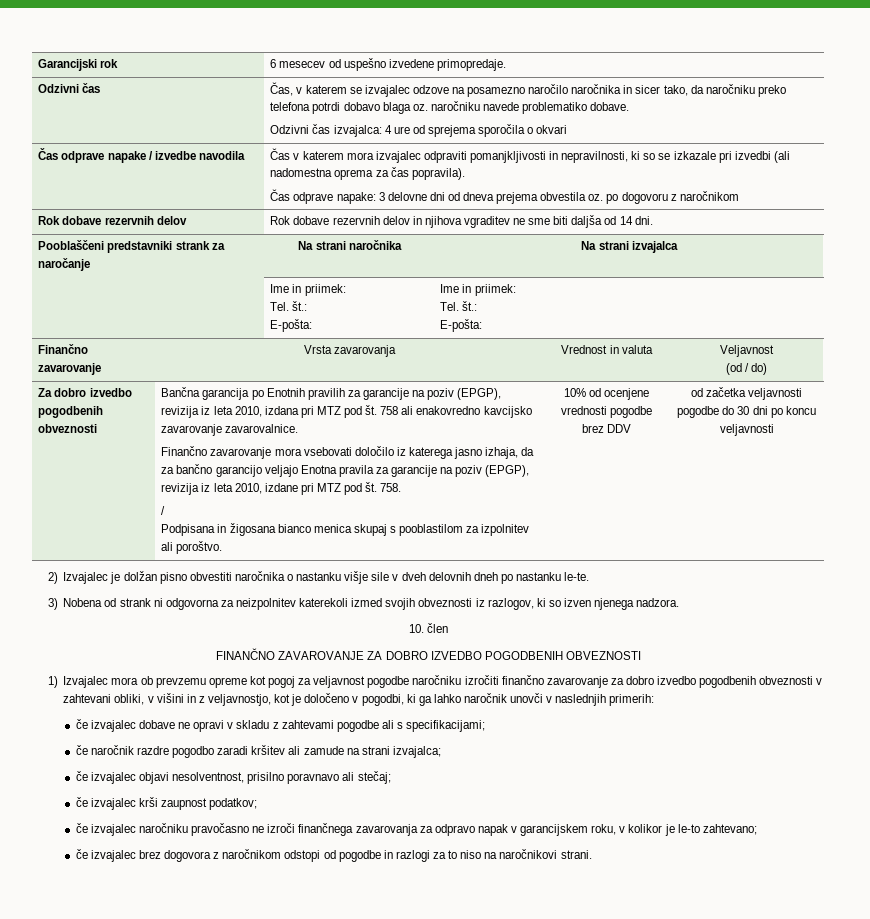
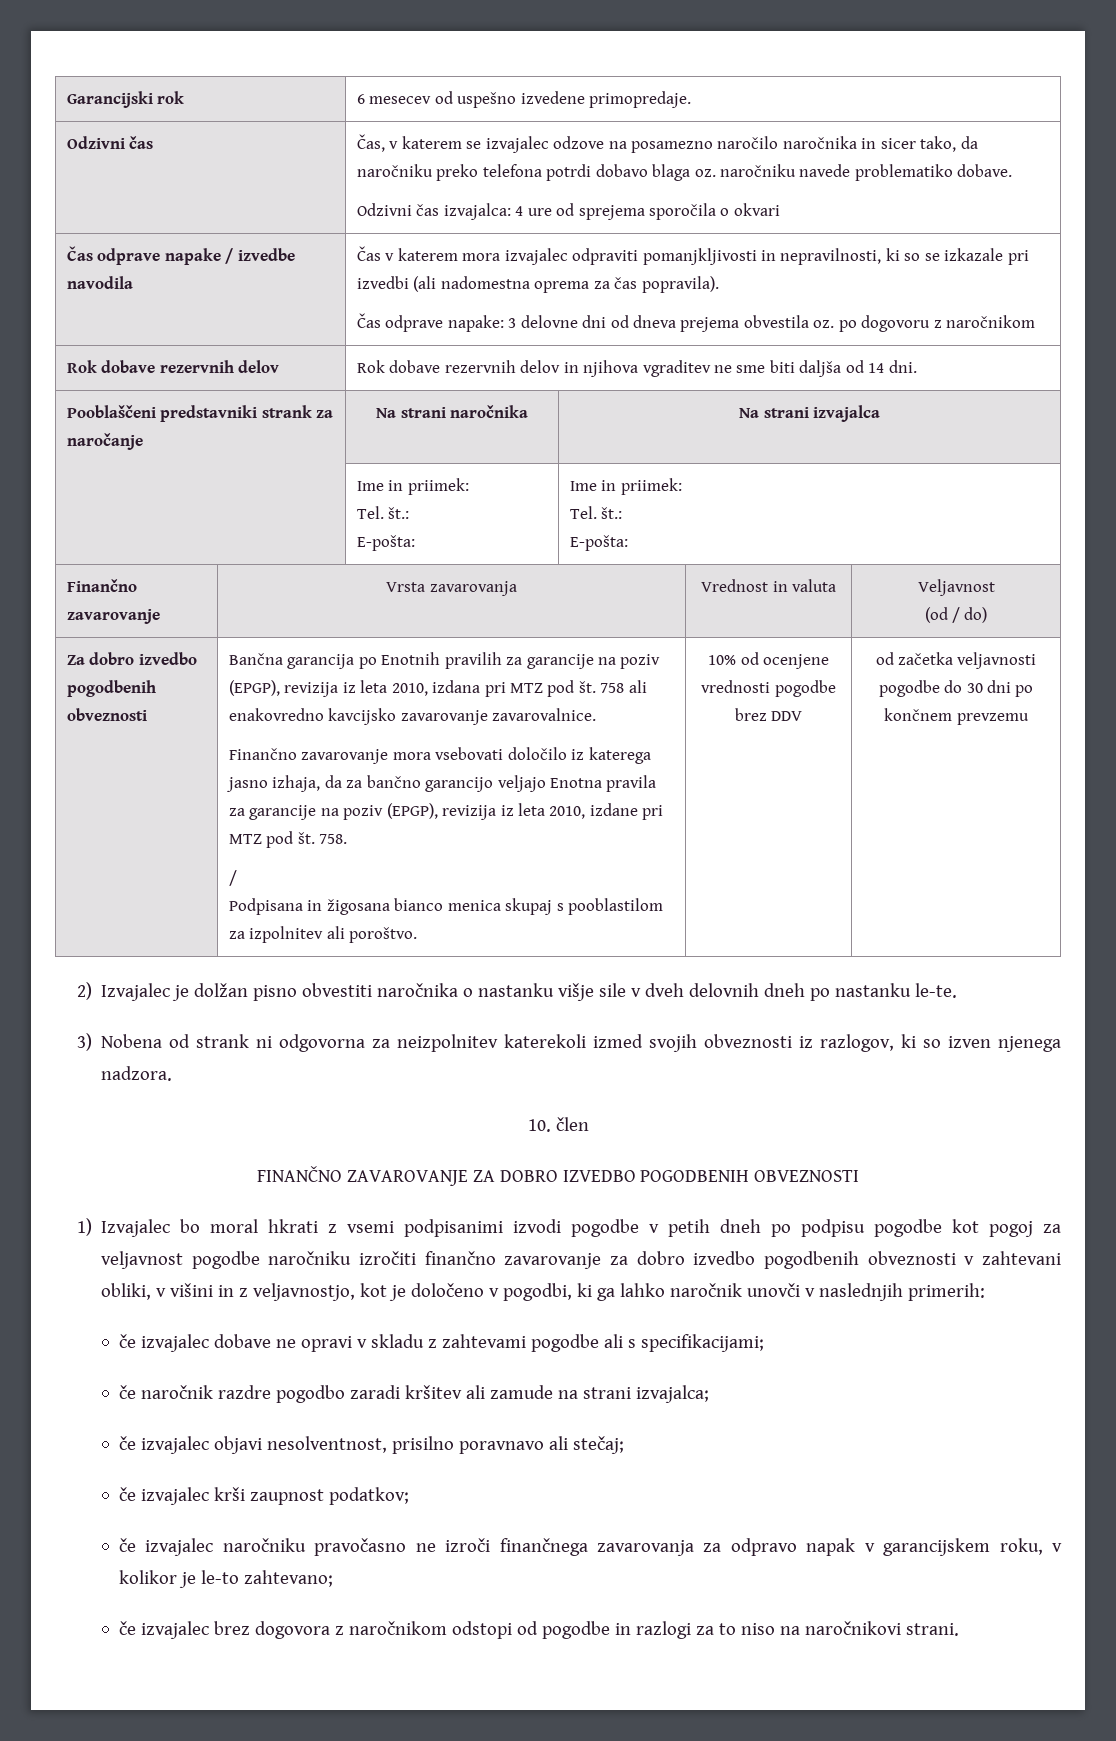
- od začetka veljavnosti pogodbe do 30 dni po koncu veljavnosti
+ od začetka veljavnosti pogodbe do 30 dni po končnem prevzemu
- 1) Izvajalec mora ob prevzemu opreme kot pogoj za veljavnost pogodbe naročniku izročiti finančno zavarovanje za dobro izvedbo pogodbenih obveznosti v zahtevani obliki, v višini in z veljavnostjo, kot je določeno v pogodbi, ki ga lahko naročnik unovči v naslednjih primerih:
+ 1) Izvajalec bo moral hkrati z vsemi podpisanimi izvodi pogodbe v petih dneh po podpisu pogodbe kot pogoj za veljavnost pogodbe naročniku izročiti finančno zavarovanje za dobro izvedbo pogodbenih obveznosti v zahtevani obliki, v višini in z veljavnostjo, kot je določeno v pogodbi, ki ga lahko naročnik unovči v naslednjih primerih:

